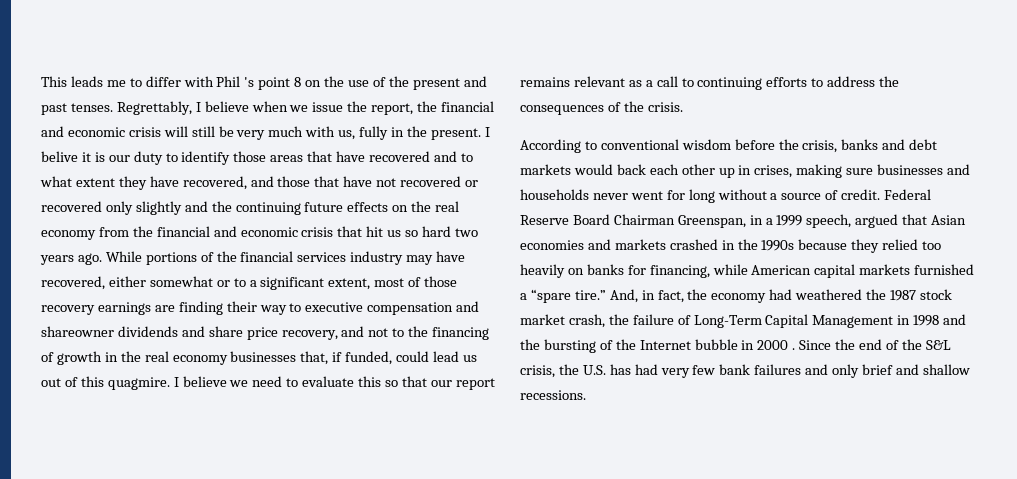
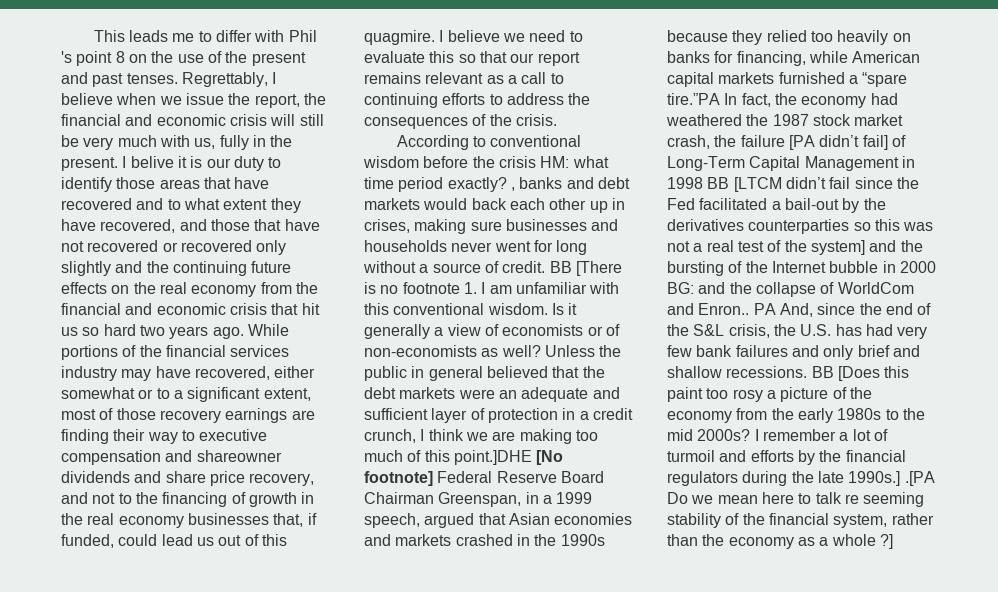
- According to conventional wisdom before the crisis, banks and debt markets would back each other up in crises, making sure businesses and households never went for long without a source of credit.
+ According to conventional wisdom before the crisis HM: what time period exactly? , banks and debt markets would back each other up in crises, making sure businesses and households never went for long without a source of credit.
- Federal Reserve Board Chairman Greenspan, in a 1999 speech, argued that Asian economies and markets crashed in the 1990s because they relied too heavily on banks for financing, while American capital markets furnished a “spare tire.” And, in fact, the economy had weathered the 1987 stock market crash, the failure of Long-Term Capital Management in 1998 and the bursting of the Internet bubble in 2000 . Since the end of the S&L crisis, the U.S. has had very few bank failures and only brief and shallow recessions.
+ BB [There is no footnote 1. I am unfamiliar with this conventional wisdom. Is it generally a view of economists or of non-economists as well? Unless the public in general believed that the debt markets were an adequate and sufficient layer of protection in a credit crunch, I think we are making too much of this point.]DHE [No footnote] Federal Reserve Board Chairman Greenspan, in a 1999 speech, argued that Asian economies and markets crashed in the 1990s because they relied too heavily on banks for financing, while American capital markets furnished a “spare tire.”PA In fact, the economy had weathered the 1987 stock market crash, the failure [PA didn’t fail] of Long-Term Capital Management in 1998 BB [LTCM didn’t fail since the Fed facilitated a bail-out by the derivatives counterparties so this was not a real test of the system] and the bursting of the Internet bubble in 2000 BG: and the collapse of WorldCom and Enron.. PA And, since the end of the S&L crisis, the U.S. has had very few bank failures and only brief and shallow recessions.
+ BB [Does this paint too rosy a picture of the economy from the early 1980s to the mid 2000s? I remember a lot of turmoil and efforts by the financial regulators during the late 1990s.] .[PA Do we mean here to talk re seeming stability of the financial system, rather than the economy as a whole ?]

